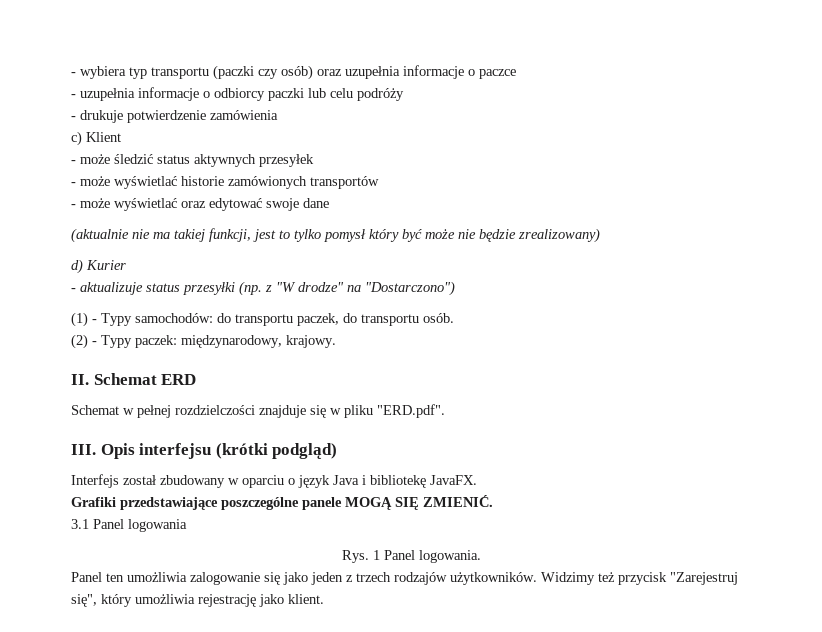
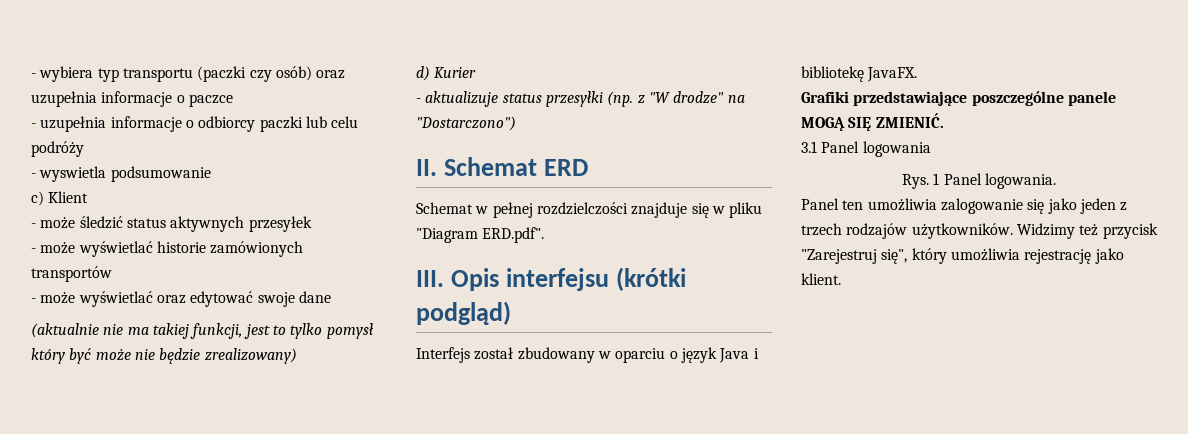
- - drukuje potwierdzenie zamówienia
+ - wyswietla podsumowanie
- (1) - Typy samochodów: do transportu paczek, do transportu osób.
- (2) - Typy paczek: międzynarodowy, krajowy.
- Schemat w pełnej rozdzielczości znajduje się w pliku "ERD.pdf".
+ Schemat w pełnej rozdzielczości znajduje się w pliku "Diagram ERD.pdf".

